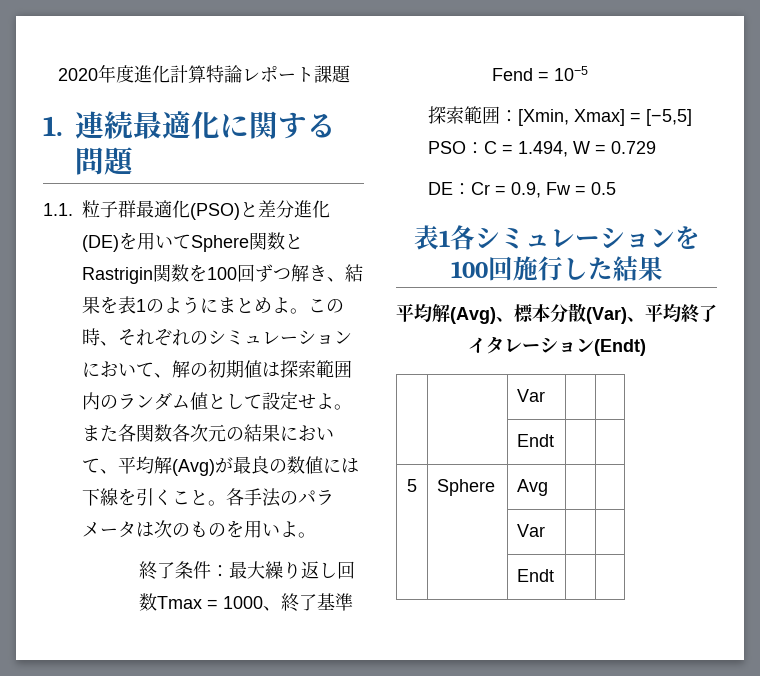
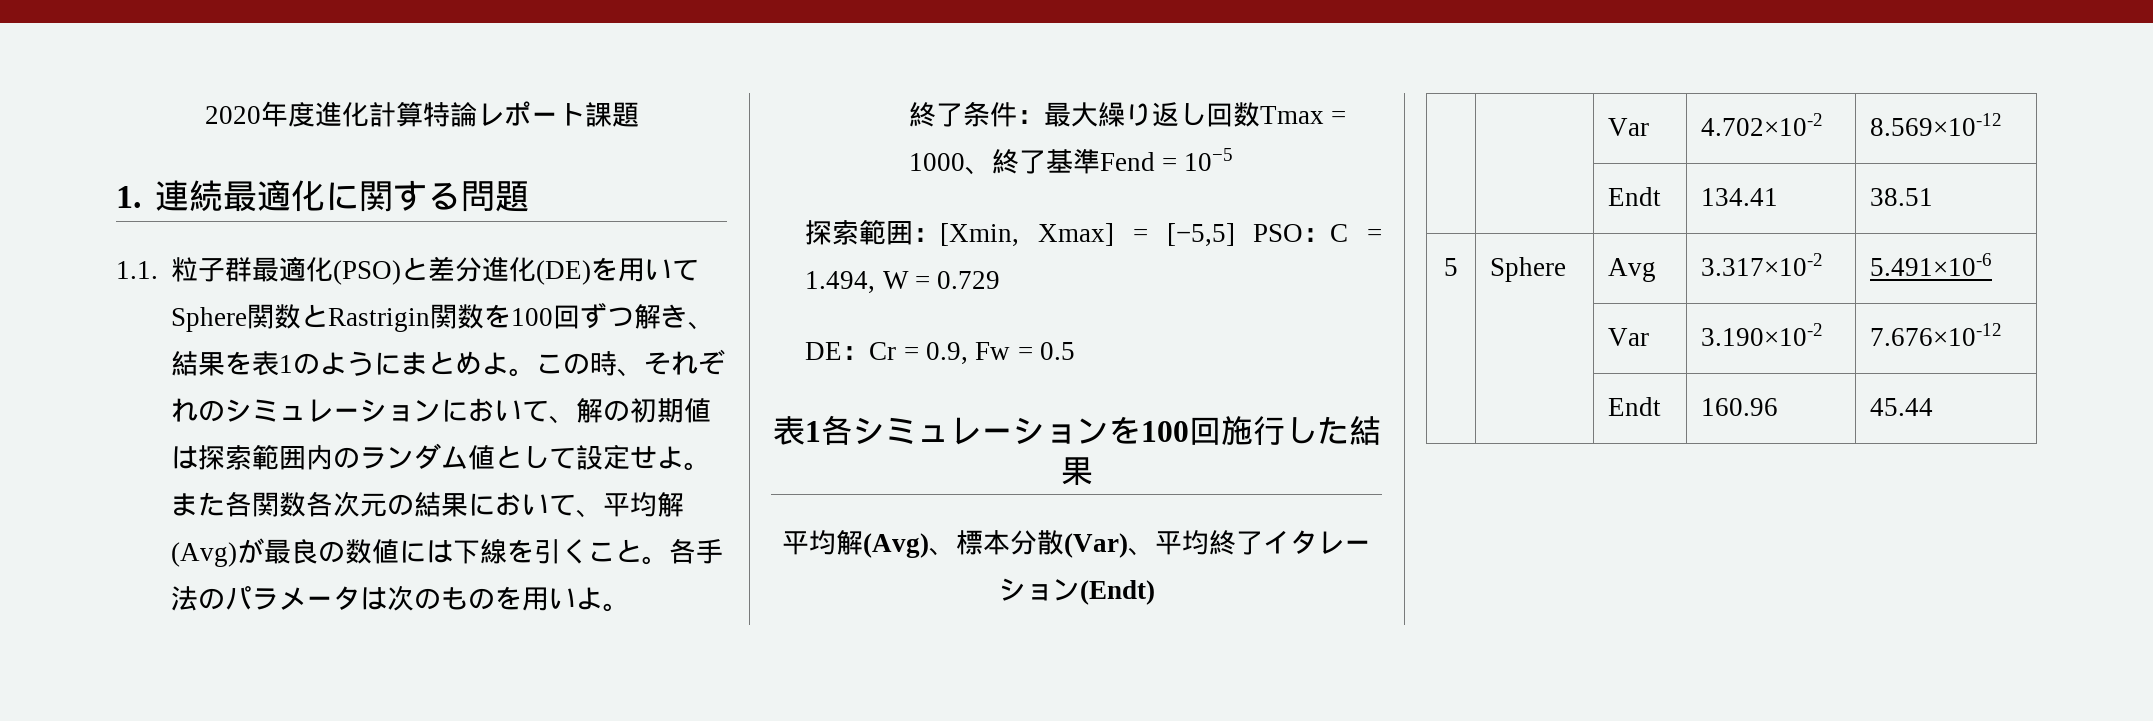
  平均解(Avg)、標本分散(Var)、平均終了イタレーション(Endt)
- | | Var | |
- | | Endt | |
+ | | Var | 4.702×10-2 | 8.569×10-12
+ | | Endt | 134.41 | 38.51
- 5 | Sphere | Avg | |
- | | Var | |
- | | Endt | |
+ 5 | Sphere | Avg | 3.317×10-2 | 5.491×10-6
+ | | Var | 3.190×10-2 | 7.676×10-12
+ | | Endt | 160.96 | 45.44

